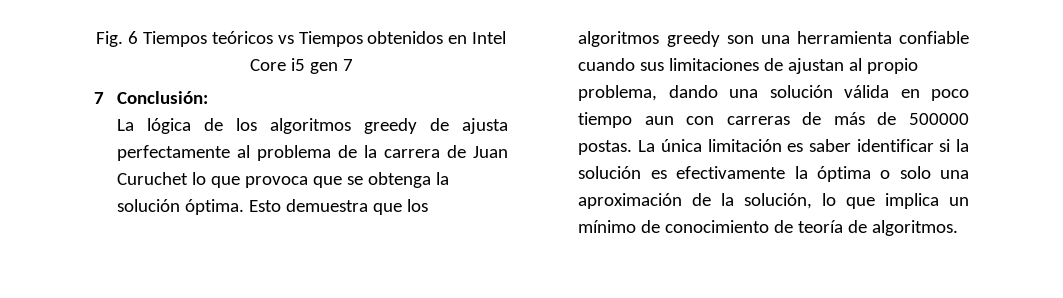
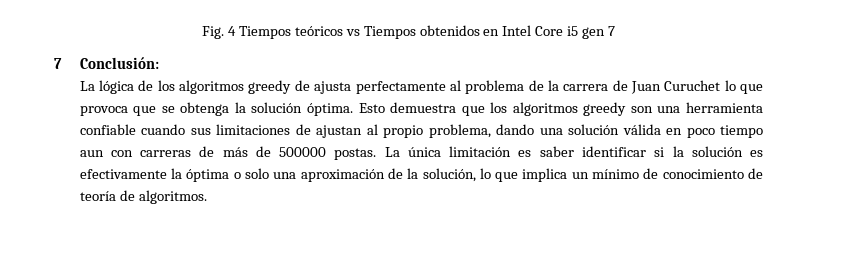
- Fig. 6 Tiempos teóricos vs Tiempos obtenidos en Intel Core i5 gen 7
+ Fig. 4 Tiempos teóricos vs Tiempos obtenidos en Intel Core i5 gen 7

